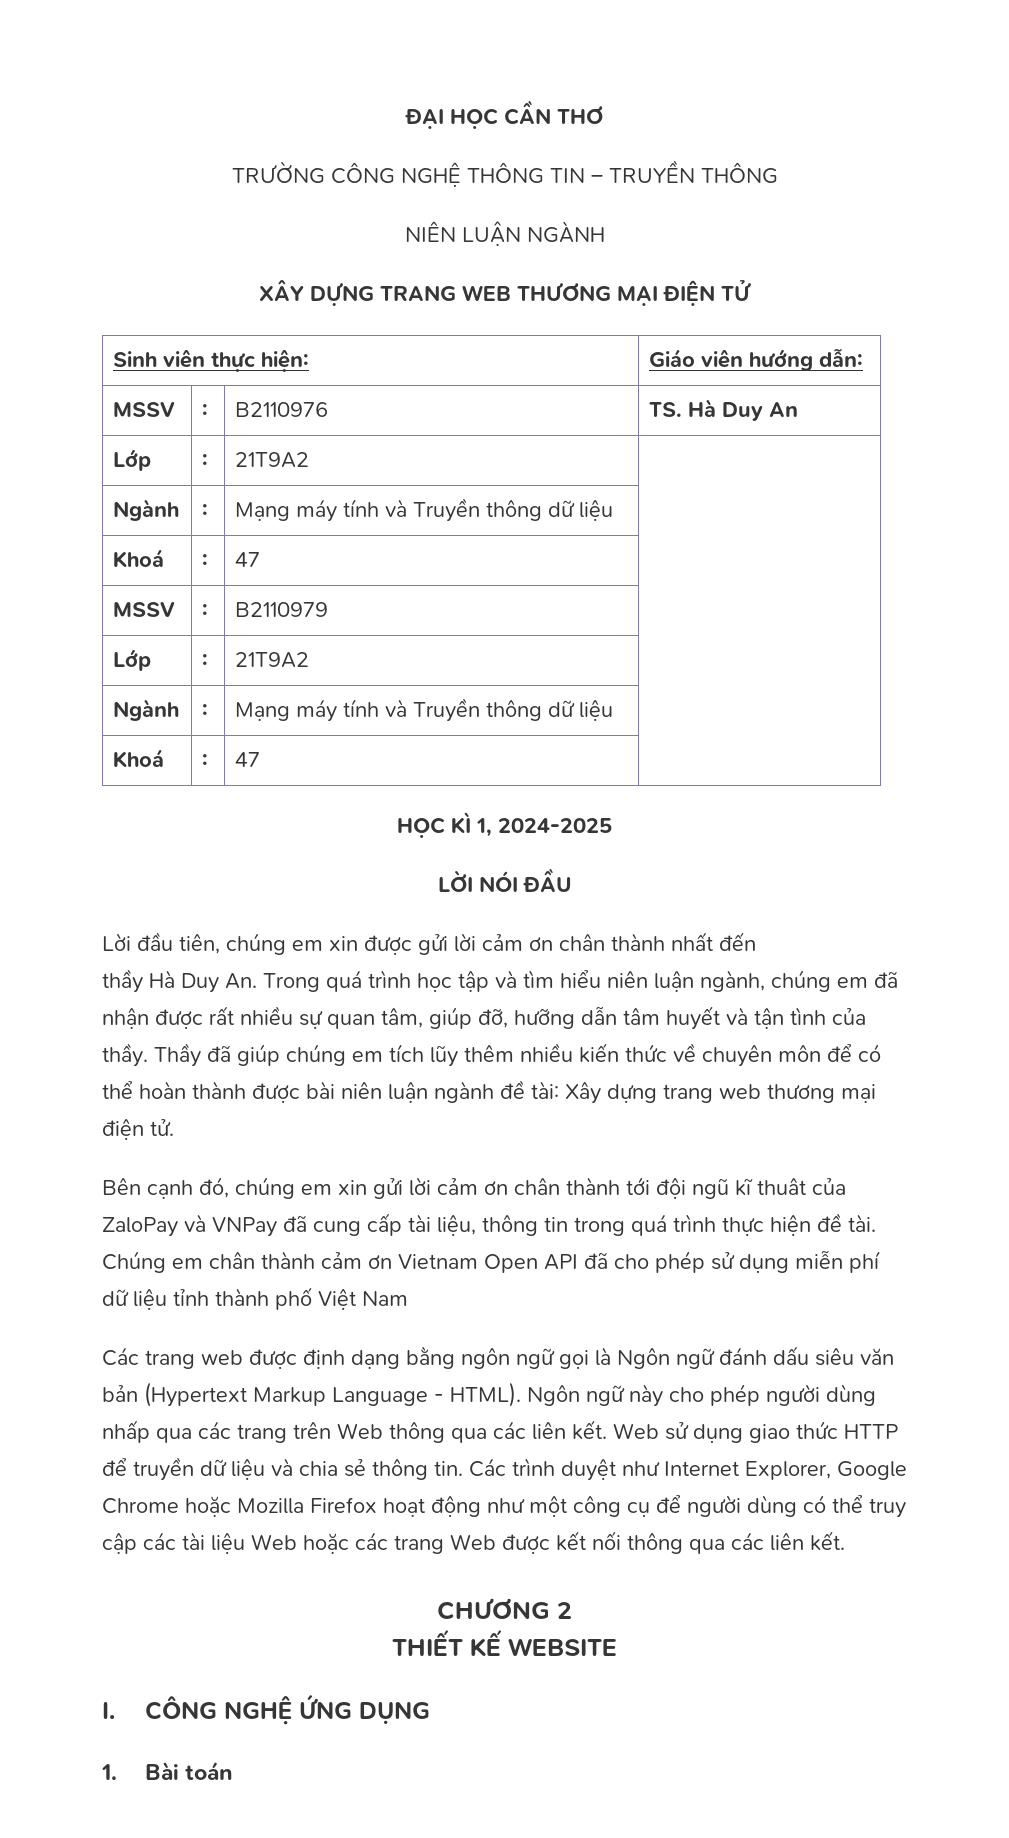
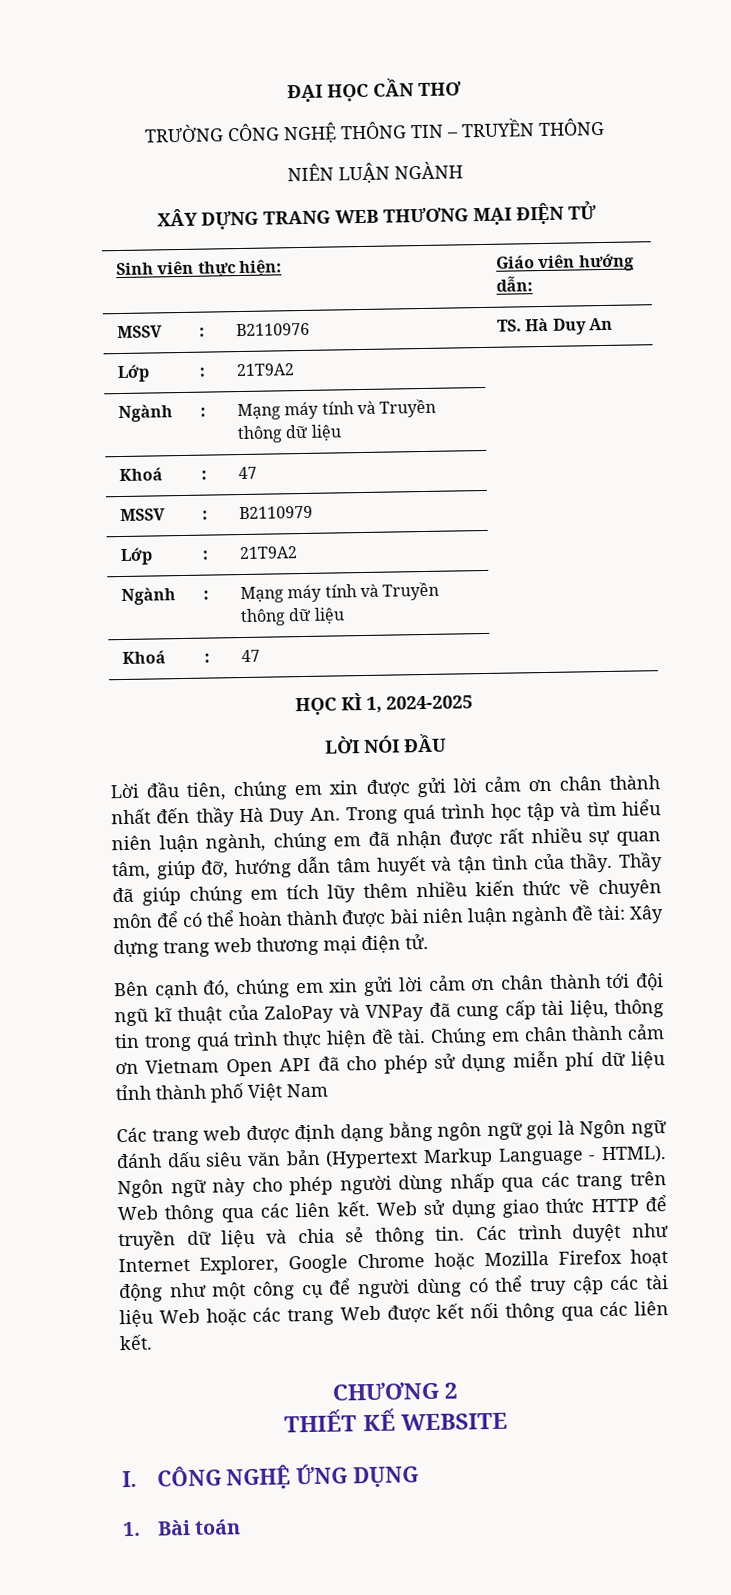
- Lời đầu tiên, chúng em xin được gửi lời cảm ơn chân thành nhất đến
- thầy Hà Duy An. Trong quá trình học tập và tìm hiểu niên luận ngành, chúng em đã nhận được rất nhiều sự quan tâm, giúp đỡ, hưỡng dẫn tâm huyết và tận tình của thầy.
+ Lời đầu tiên, chúng em xin được gửi lời cảm ơn chân thành nhất đến thầy Hà Duy An. Trong quá trình học tập và tìm hiểu niên luận ngành, chúng em đã nhận được rất nhiều sự quan tâm, giúp đỡ, hướng dẫn tâm huyết và tận tình của thầy.
- Bên cạnh đó, chúng em xin gửi lời cảm ơn chân thành tới đội ngũ kĩ thuât của ZaloPay và VNPay đã cung cấp tài liệu, thông tin trong quá trình thực hiện đề tài.
+ Bên cạnh đó, chúng em xin gửi lời cảm ơn chân thành tới đội ngũ kĩ thuật của ZaloPay và VNPay đã cung cấp tài liệu, thông tin trong quá trình thực hiện đề tài.

